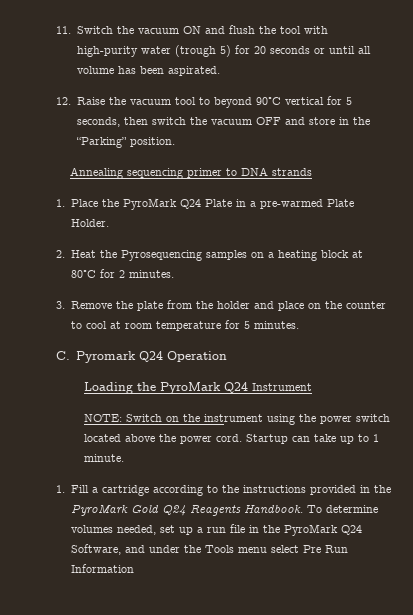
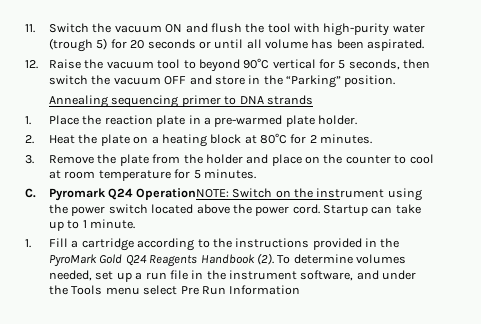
- 1. Place the PyroMark Q24 Plate in a pre-warmed Plate Holder.
+ 1. Place the reaction plate in a pre-warmed plate holder.
- 2. Heat the Pyrosequencing samples on a heating block at 80°C for 2 minutes.
+ 2. Heat the plate on a heating block at 80°C for 2 minutes.
- C. Pyromark Q24 Operation
- Loading the PyroMark Q24 Instrument
- NOTE: Switch on the instrument using the power switch located above the power cord.
+ C. Pyromark Q24 OperationNOTE: Switch on the instrument using the power switch located above the power cord.
- 1. Fill a cartridge according to the instructions provided in the PyroMark Gold Q24 Reagents Handbook.
+ 1. Fill a cartridge according to the instructions provided in the PyroMark Gold Q24 Reagents Handbook (2).
- To determine volumes needed, set up a run file in the PyroMark Q24 Software, and under the Tools menu select Pre Run Information
+ To determine volumes needed, set up a run file in the instrument software, and under the Tools menu select Pre Run Information

